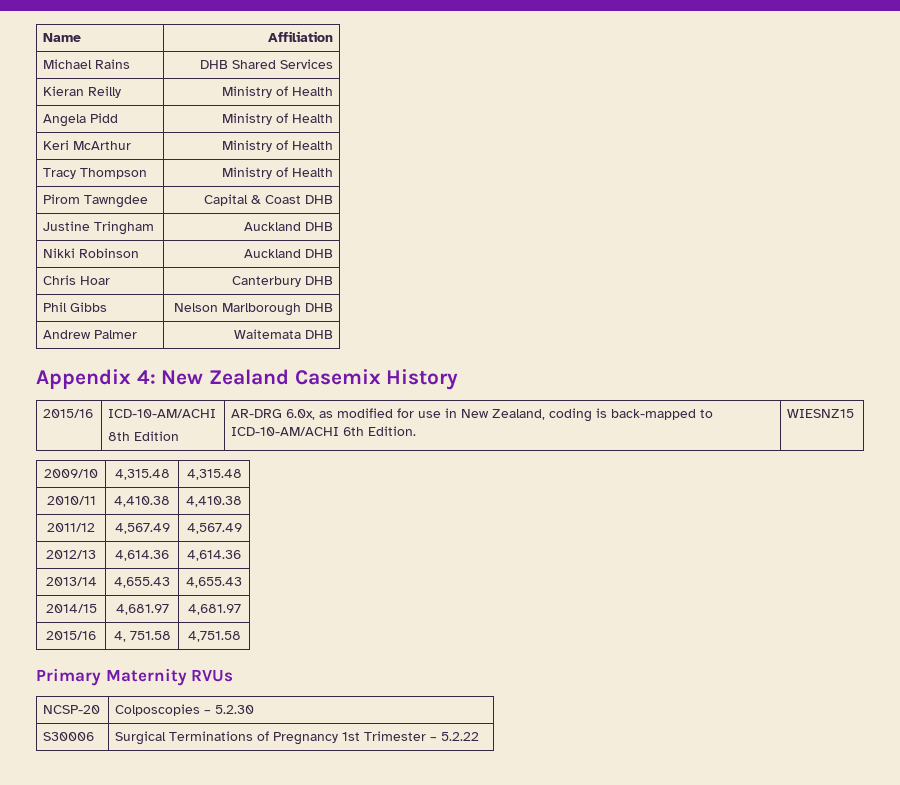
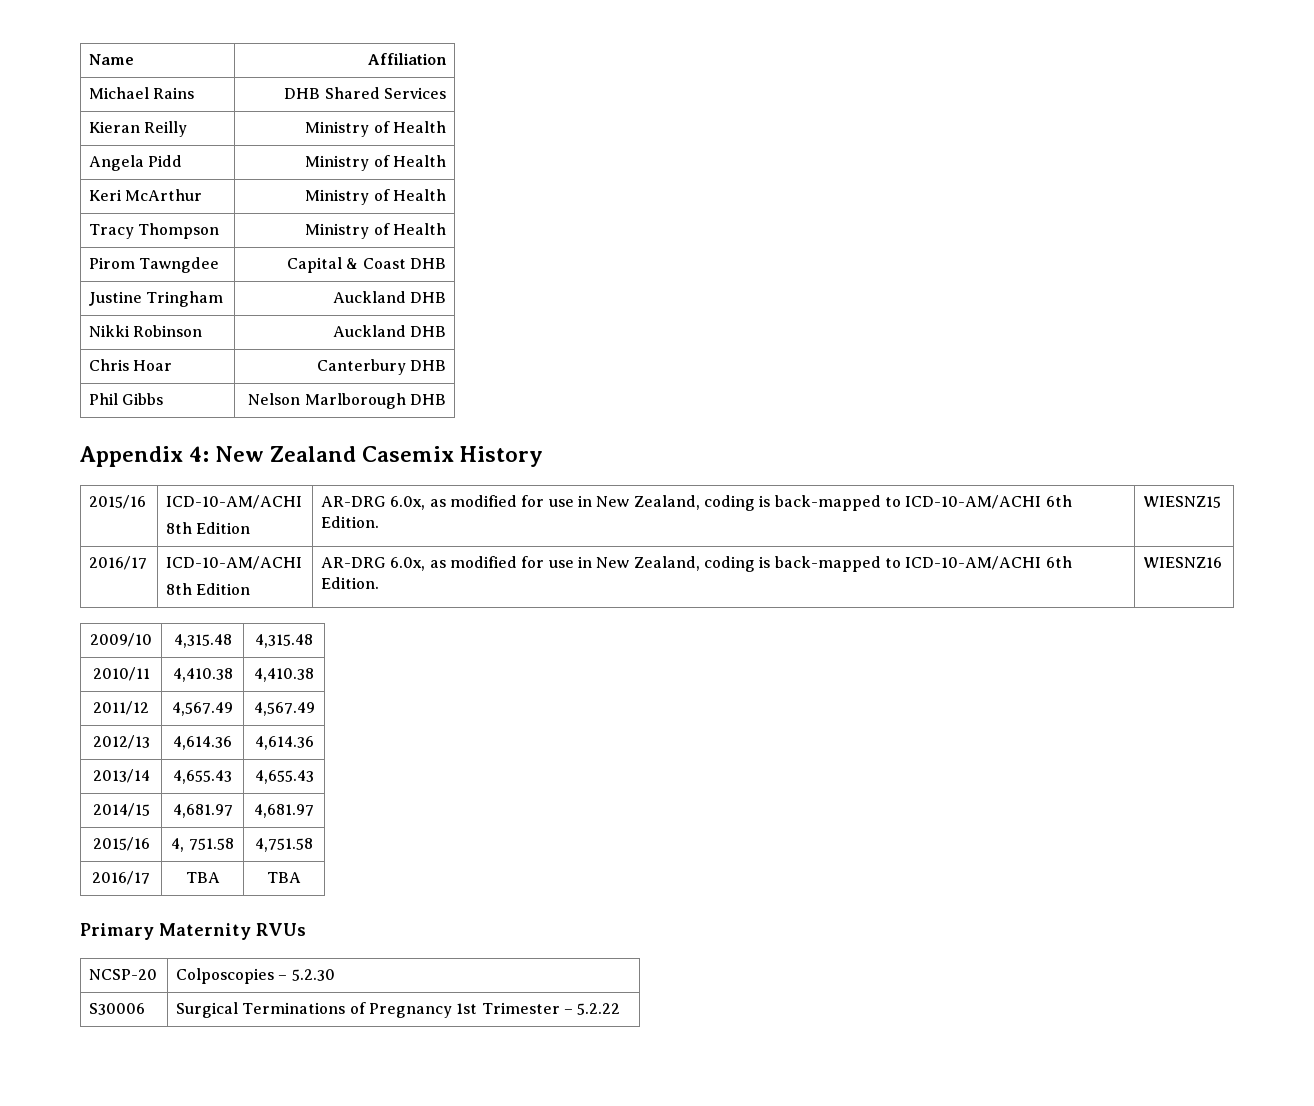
- Andrew Palmer | Waitemata DHB
+ 2016/17 | ICD-10-AM/ACHI
+ 8th Edition | AR-DRG 6.0x, as modified for use in New Zealand, coding is back-mapped to ICD-10-AM/ACHI 6th Edition. | WIESNZ16
+ 2016/17 | TBA | TBA

